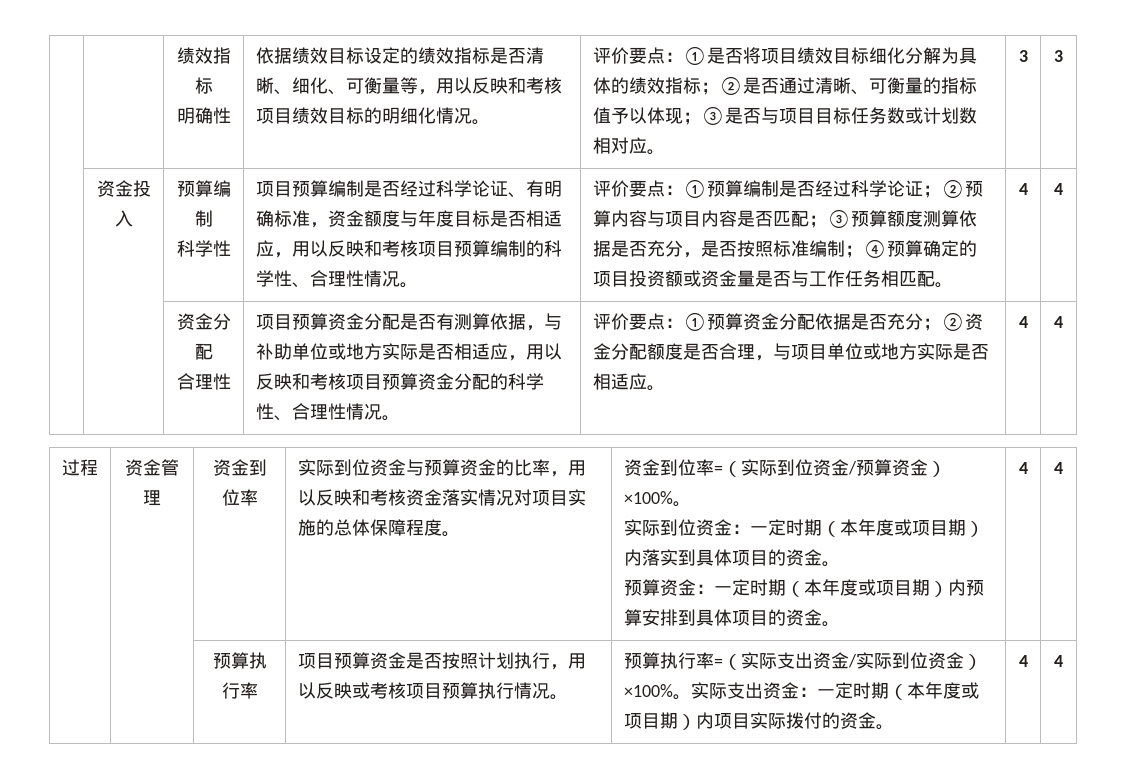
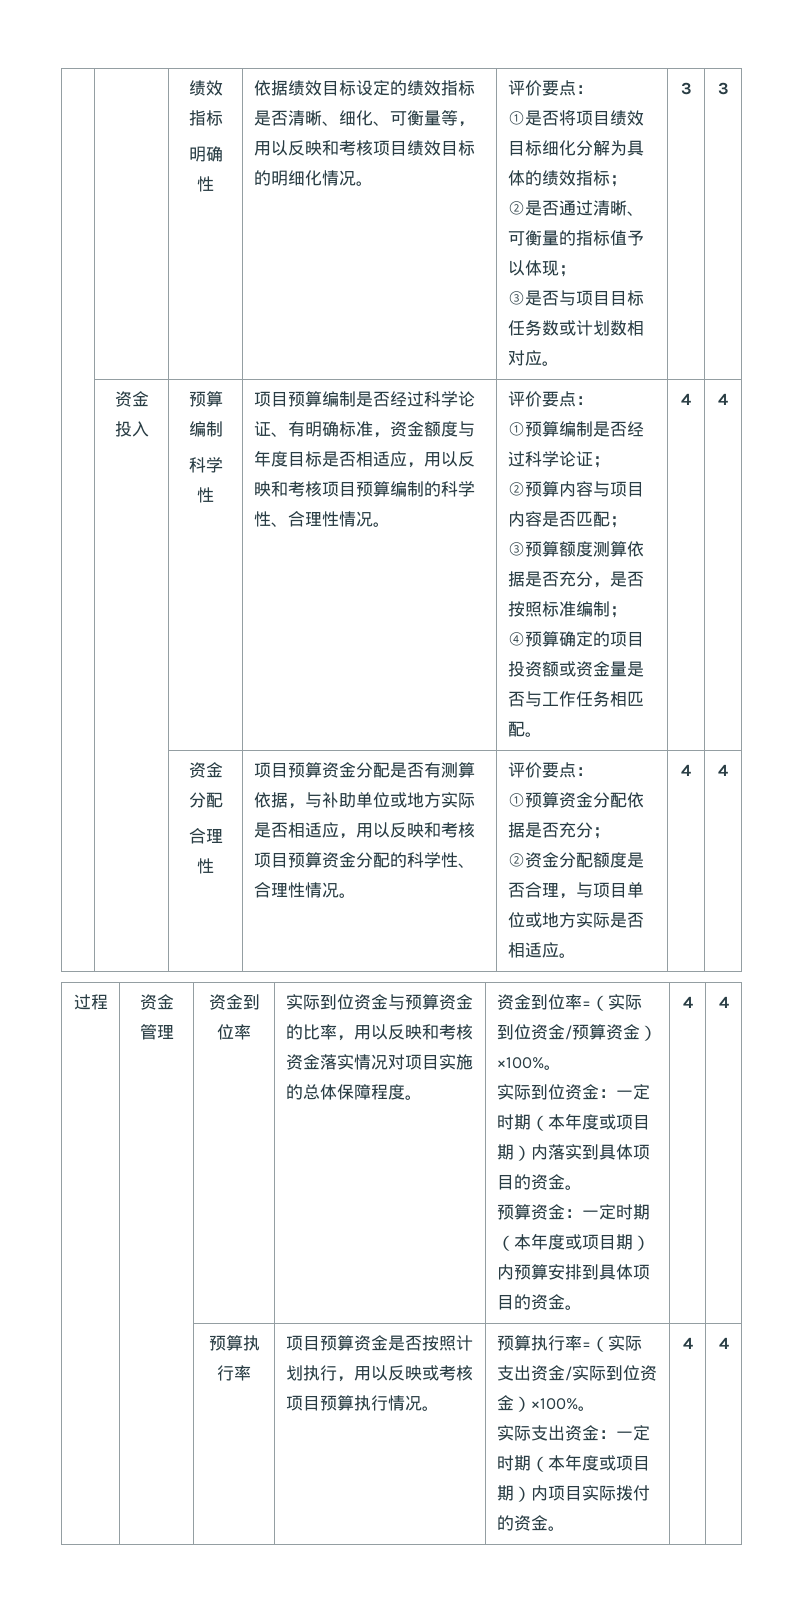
- 依据绩效目标设定的绩效指标是否清晰、细化、可衡量等，用以反映和考核项目绩效目标的明细化情况。 | 评价要点：①是否将项目绩效目标细化分解为具体的绩效指标；②是否通过清晰、可衡量的指标值予以体现；③是否与项目目标任务数或计划数相对应。
+ 依据绩效目标设定的绩效指标是否清晰、细化、可衡量等，用以反映和考核项目绩效目标的明细化情况。 | 评价要点：
+ ①是否将项目绩效目标细化分解为具体的绩效指标；
+ ②是否通过清晰、可衡量的指标值予以体现；
+ ③是否与项目目标任务数或计划数相对应。
- 项目预算编制是否经过科学论证、有明确标准，资金额度与年度目标是否相适应，用以反映和考核项目预算编制的科学性、合理性情况。 | 评价要点：①预算编制是否经过科学论证；②预算内容与项目内容是否匹配；③预算额度测算依据是否充分，是否按照标准编制；④预算确定的项目投资额或资金量是否与工作任务相匹配。
+ 项目预算编制是否经过科学论证、有明确标准，资金额度与年度目标是否相适应，用以反映和考核项目预算编制的科学性、合理性情况。 | 评价要点：
+ ①预算编制是否经过科学论证；
+ ②预算内容与项目内容是否匹配；
+ ③预算额度测算依据是否充分，是否按照标准编制；
+ ④预算确定的项目投资额或资金量是否与工作任务相匹配。
- 项目预算资金分配是否有测算依据，与补助单位或地方实际是否相适应，用以反映和考核项目预算资金分配的科学性、合理性情况。 | 评价要点：①预算资金分配依据是否充分；②资金分配额度是否合理，与项目单位或地方实际是否相适应。
+ 项目预算资金分配是否有测算依据，与补助单位或地方实际是否相适应，用以反映和考核项目预算资金分配的科学性、合理性情况。 | 评价要点：
+ ①预算资金分配依据是否充分；
+ ②资金分配额度是否合理，与项目单位或地方实际是否相适应。
- 预算执行率=（实际支出资金/实际到位资金）×100%。实际支出资金：一定时期（本年度或项目期）内项目实际拨付的资金。
+ 预算执行率=（实际支出资金/实际到位资金）×100%。
+ 实际支出资金：一定时期（本年度或项目期）内项目实际拨付的资金。

